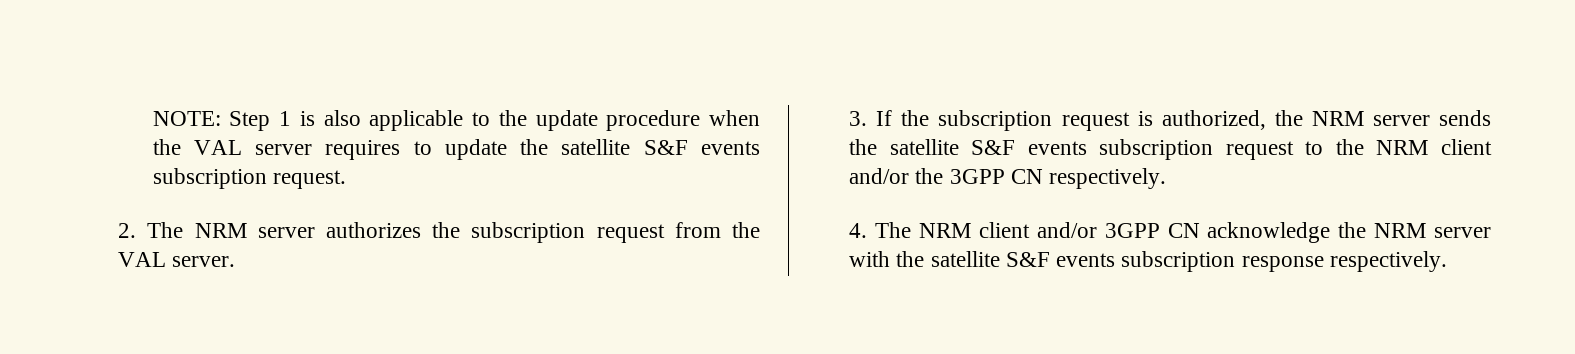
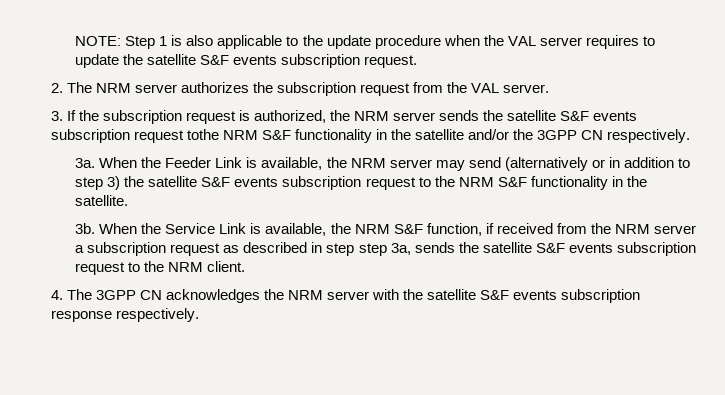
- 3. If the subscription request is authorized, the NRM server sends the satellite S&F events subscription request to the NRM client and/or the 3GPP CN respectively.
+ 3. If the subscription request is authorized, the NRM server sends the satellite S&F events subscription request tothe NRM S&F functionality in the satellite and/or the 3GPP CN respectively.
+ 3a. When the Feeder Link is available, the NRM server may send (alternatively or in addition to step 3) the satellite S&F events subscription request to the NRM S&F functionality in the satellite.
+ 3b. When the Service Link is available, the NRM S&F function, if received from the NRM server a subscription request as described in step step 3a, sends the satellite S&F events subscription request to the NRM client.
- 4. The NRM client and/or 3GPP CN acknowledge the NRM server with the satellite S&F events subscription response respectively.
+ 4. The 3GPP CN acknowledges the NRM server with the satellite S&F events subscription response respectively.

